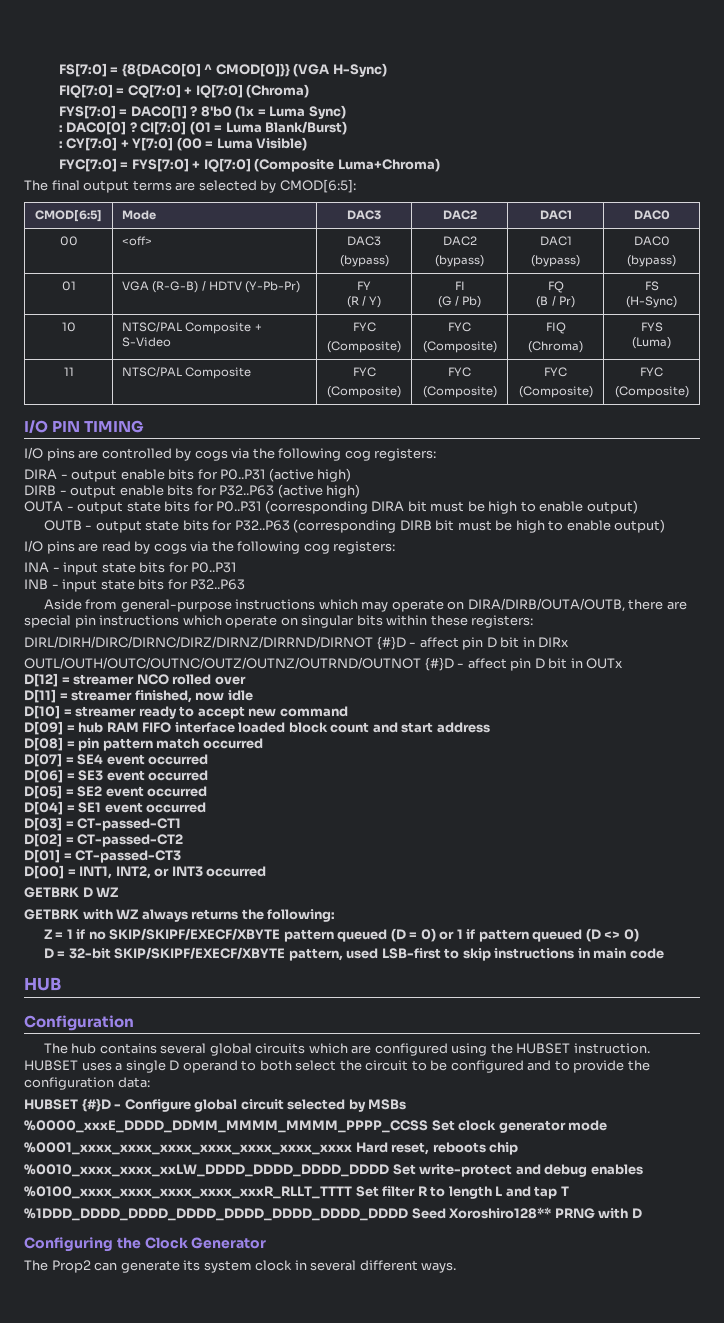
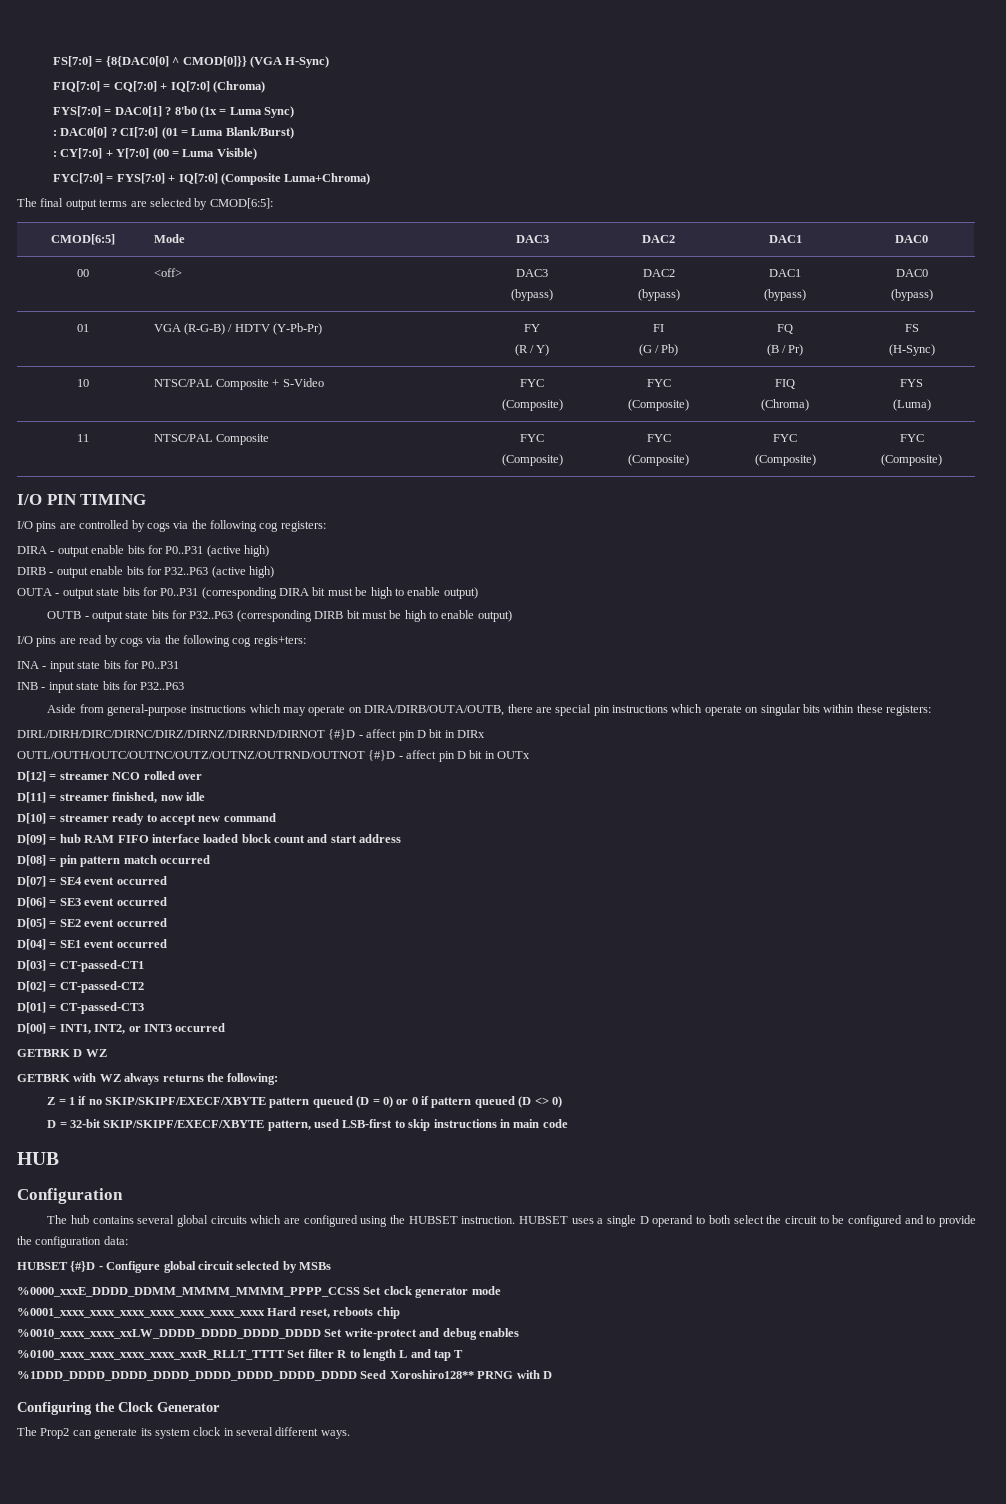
- I/O pins are read by cogs via the following cog registers:
+ I/O pins are read by cogs via the following cog regis+ters:
- Z = 1 if no SKIP/SKIPF/EXECF/XBYTE pattern queued (D = 0) or 1 if pattern queued (D <> 0)
+ Z = 1 if no SKIP/SKIPF/EXECF/XBYTE pattern queued (D = 0) or 0 if pattern queued (D <> 0)

